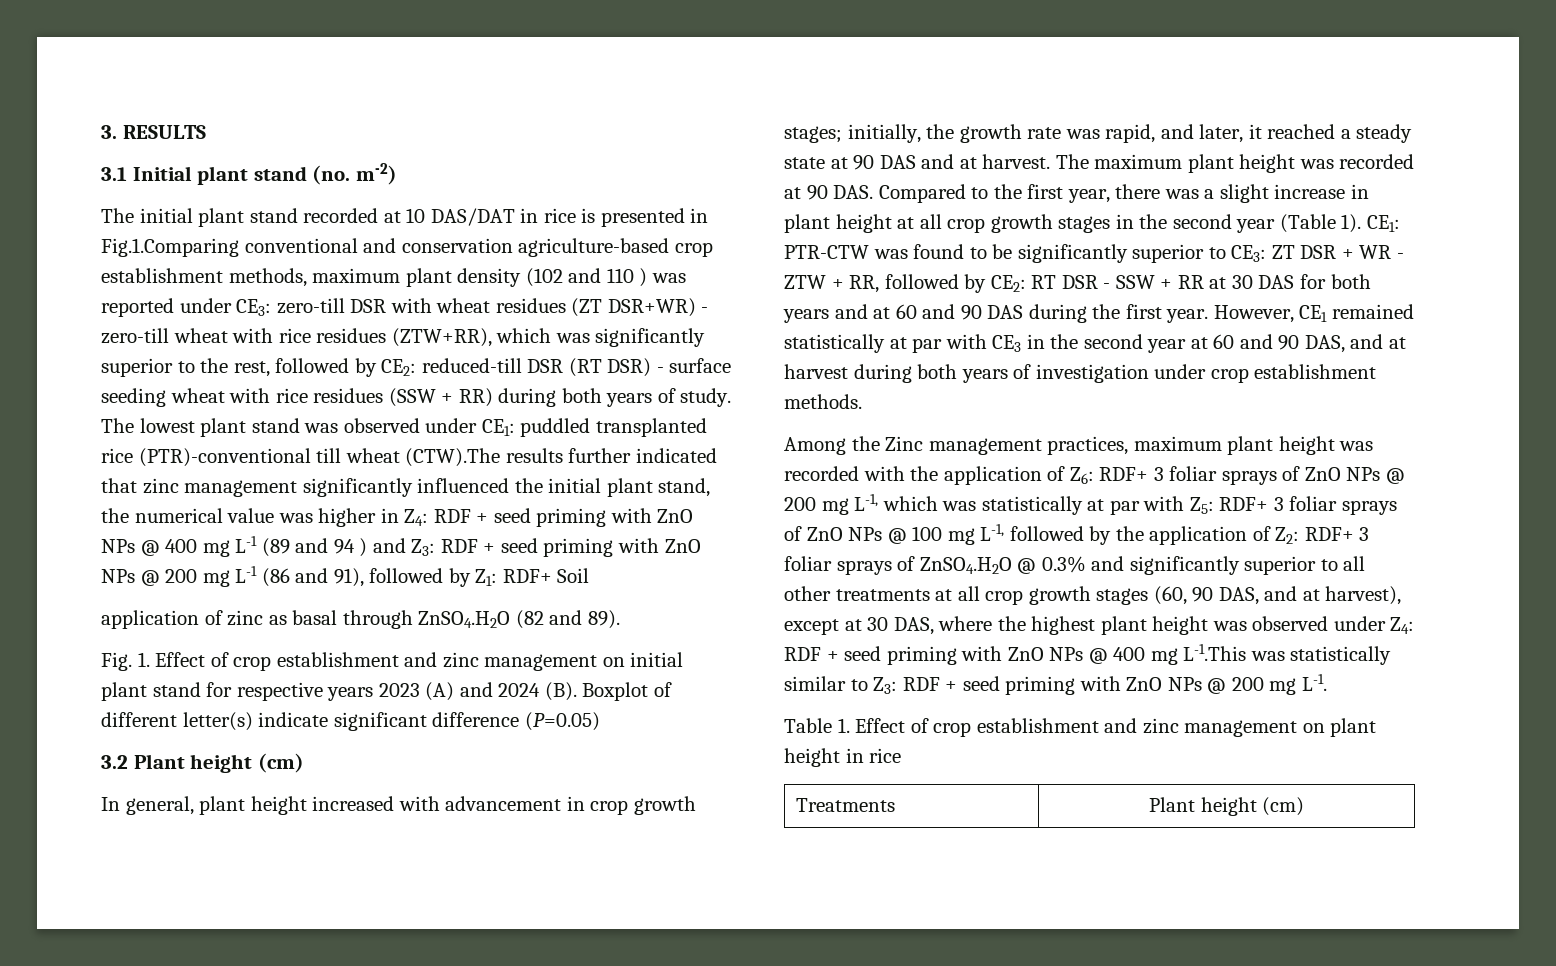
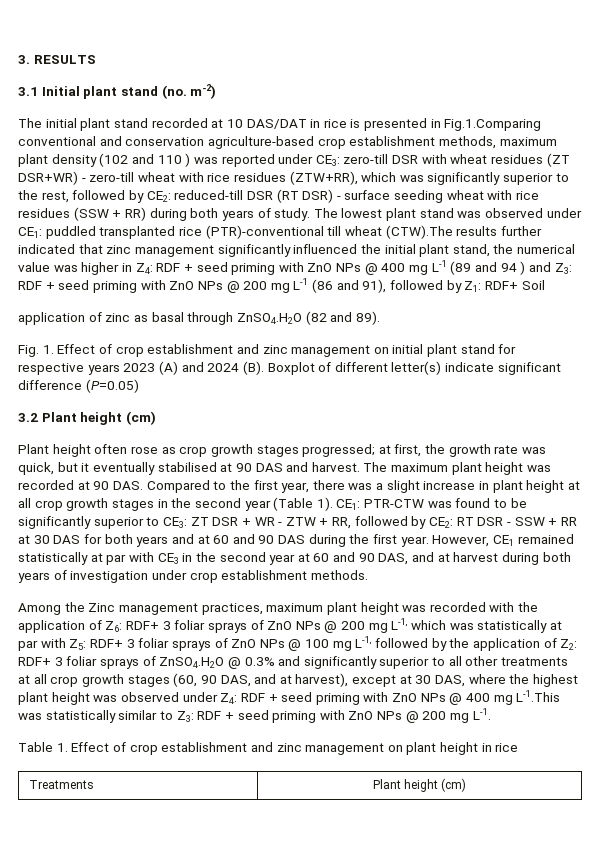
- In general, plant height increased with advancement in crop growth stages; initially, the growth rate was rapid, and later, it reached a steady state at 90 DAS and at harvest.
+ Plant height often rose as crop growth stages progressed; at first, the growth rate was quick, but it eventually stabilised at 90 DAS and harvest.

